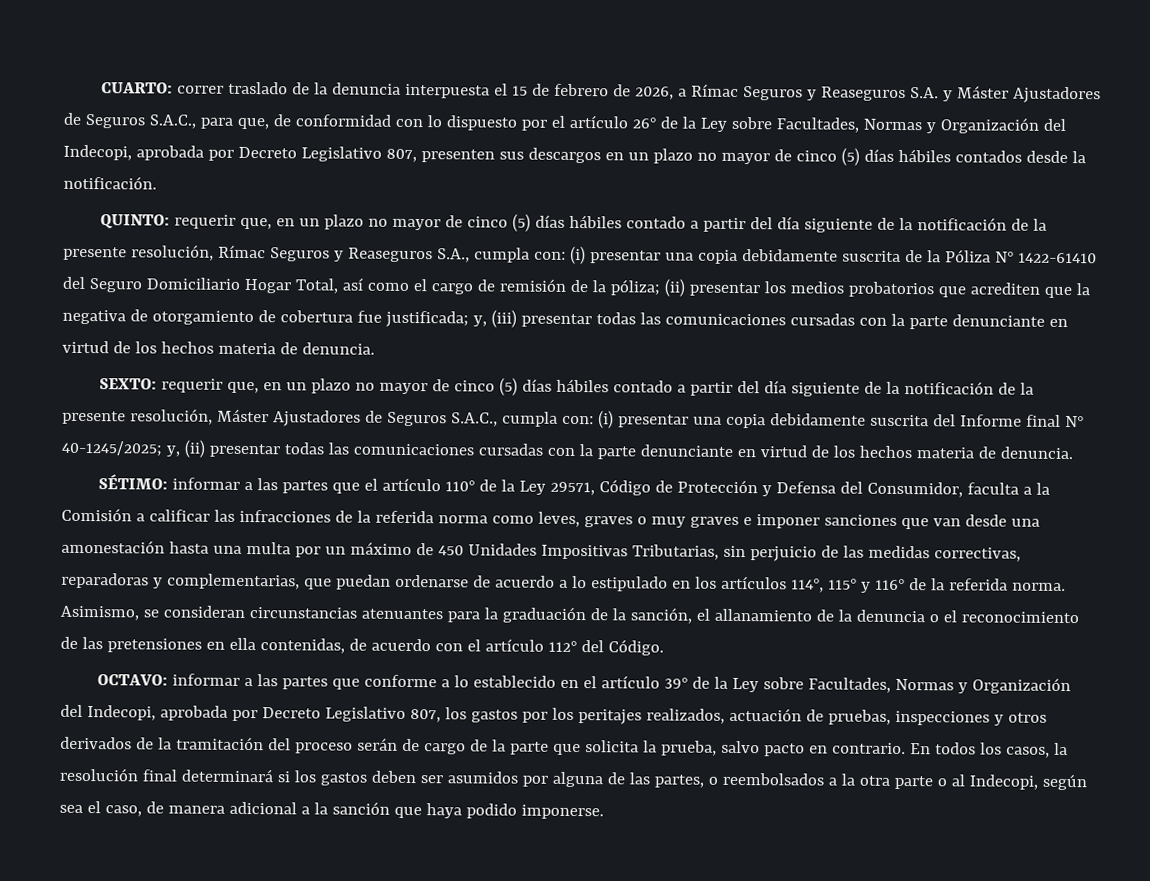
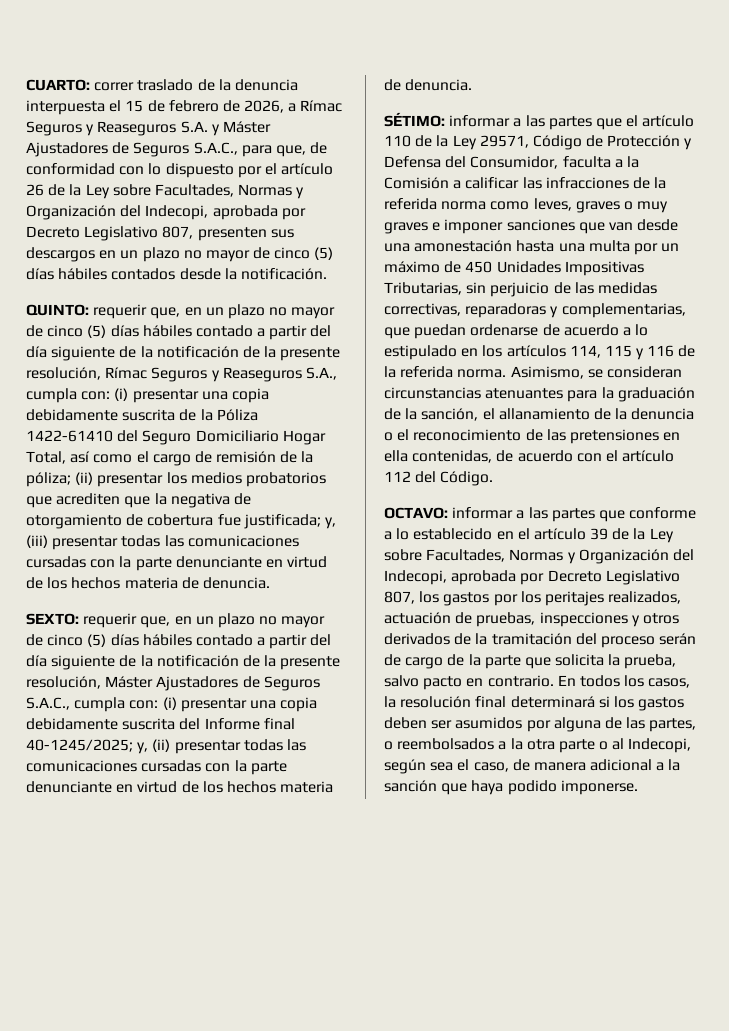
- correr traslado de la denuncia interpuesta el 15 de febrero de 2026, a Rímac Seguros y Reaseguros S.A. y Máster Ajustadores de Seguros S.A.C., para que, de conformidad con lo dispuesto por el artículo 26° de la Ley sobre Facultades, Normas y Organización del Indecopi, aprobada por Decreto Legislativo 807, presenten sus descargos en un plazo no mayor de cinco (5) días hábiles contados desde la notificación.
+ correr traslado de la denuncia interpuesta el 15 de febrero de 2026, a Rímac Seguros y Reaseguros S.A. y Máster Ajustadores de Seguros S.A.C., para que, de conformidad con lo dispuesto por el artículo 26 de la Ley sobre Facultades, Normas y Organización del Indecopi, aprobada por Decreto Legislativo 807, presenten sus descargos en un plazo no mayor de cinco (5) días hábiles contados desde la notificación.
- (i) presentar una copia debidamente suscrita de la Póliza N° 1422-61410 del Seguro Domiciliario Hogar Total, así como el cargo de remisión de la póliza;
+ (i) presentar una copia debidamente suscrita de la Póliza 1422-61410 del Seguro Domiciliario Hogar Total, así como el cargo de remisión de la póliza;
- (i) presentar una copia debidamente suscrita del Informe final N° 40-1245/2025;
+ (i) presentar una copia debidamente suscrita del Informe final 40-1245/2025;
- informar a las partes que el artículo 110° de la Ley 29571, Código de Protección y Defensa del Consumidor, faculta a la Comisión a calificar las infracciones de la referida norma como leves, graves o muy graves e imponer sanciones que van desde una amonestación hasta una multa por un máximo de 450 Unidades Impositivas Tributarias, sin perjuicio de las medidas correctivas, reparadoras y complementarias, que puedan ordenarse de acuerdo a lo estipulado en los artículos 114°, 115° y 116° de la referida norma.
+ informar a las partes que el artículo 110 de la Ley 29571, Código de Protección y Defensa del Consumidor, faculta a la Comisión a calificar las infracciones de la referida norma como leves, graves o muy graves e imponer sanciones que van desde una amonestación hasta una multa por un máximo de 450 Unidades Impositivas Tributarias, sin perjuicio de las medidas correctivas, reparadoras y complementarias, que puedan ordenarse de acuerdo a lo estipulado en los artículos 114, 115 y 116 de la referida norma.
- Asimismo, se consideran circunstancias atenuantes para la graduación de la sanción, el allanamiento de la denuncia o el reconocimiento de las pretensiones en ella contenidas, de acuerdo con el artículo 112° del Código.
+ Asimismo, se consideran circunstancias atenuantes para la graduación de la sanción, el allanamiento de la denuncia o el reconocimiento de las pretensiones en ella contenidas, de acuerdo con el artículo 112 del Código.
- OCTAVO: informar a las partes que conforme a lo establecido en el artículo 39° de la Ley sobre Facultades, Normas y Organización del Indecopi, aprobada por Decreto Legislativo 807, los gastos por los peritajes realizados, actuación de pruebas, inspecciones y otros derivados de la tramitación del proceso serán de cargo de la parte que solicita la prueba, salvo pacto en contrario.
+ OCTAVO: informar a las partes que conforme a lo establecido en el artículo 39 de la Ley sobre Facultades, Normas y Organización del Indecopi, aprobada por Decreto Legislativo 807, los gastos por los peritajes realizados, actuación de pruebas, inspecciones y otros derivados de la tramitación del proceso serán de cargo de la parte que solicita la prueba, salvo pacto en contrario.

